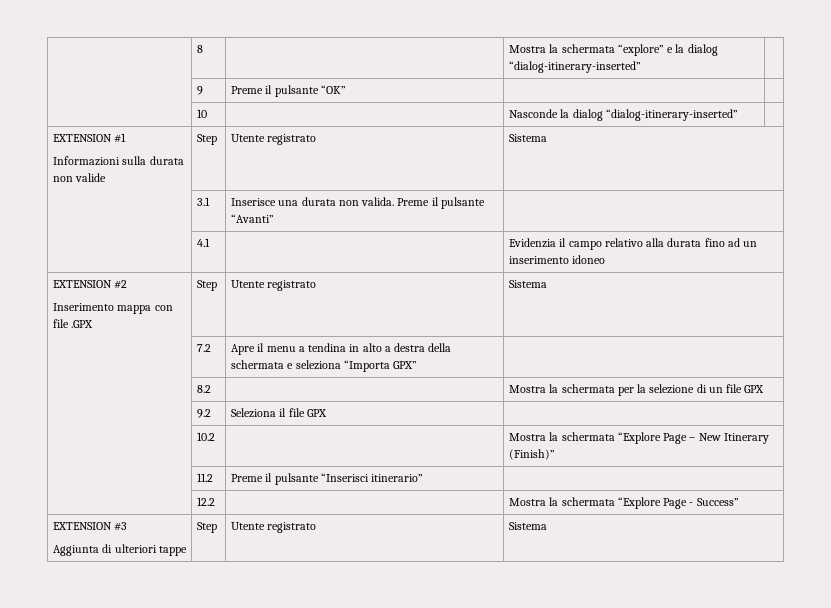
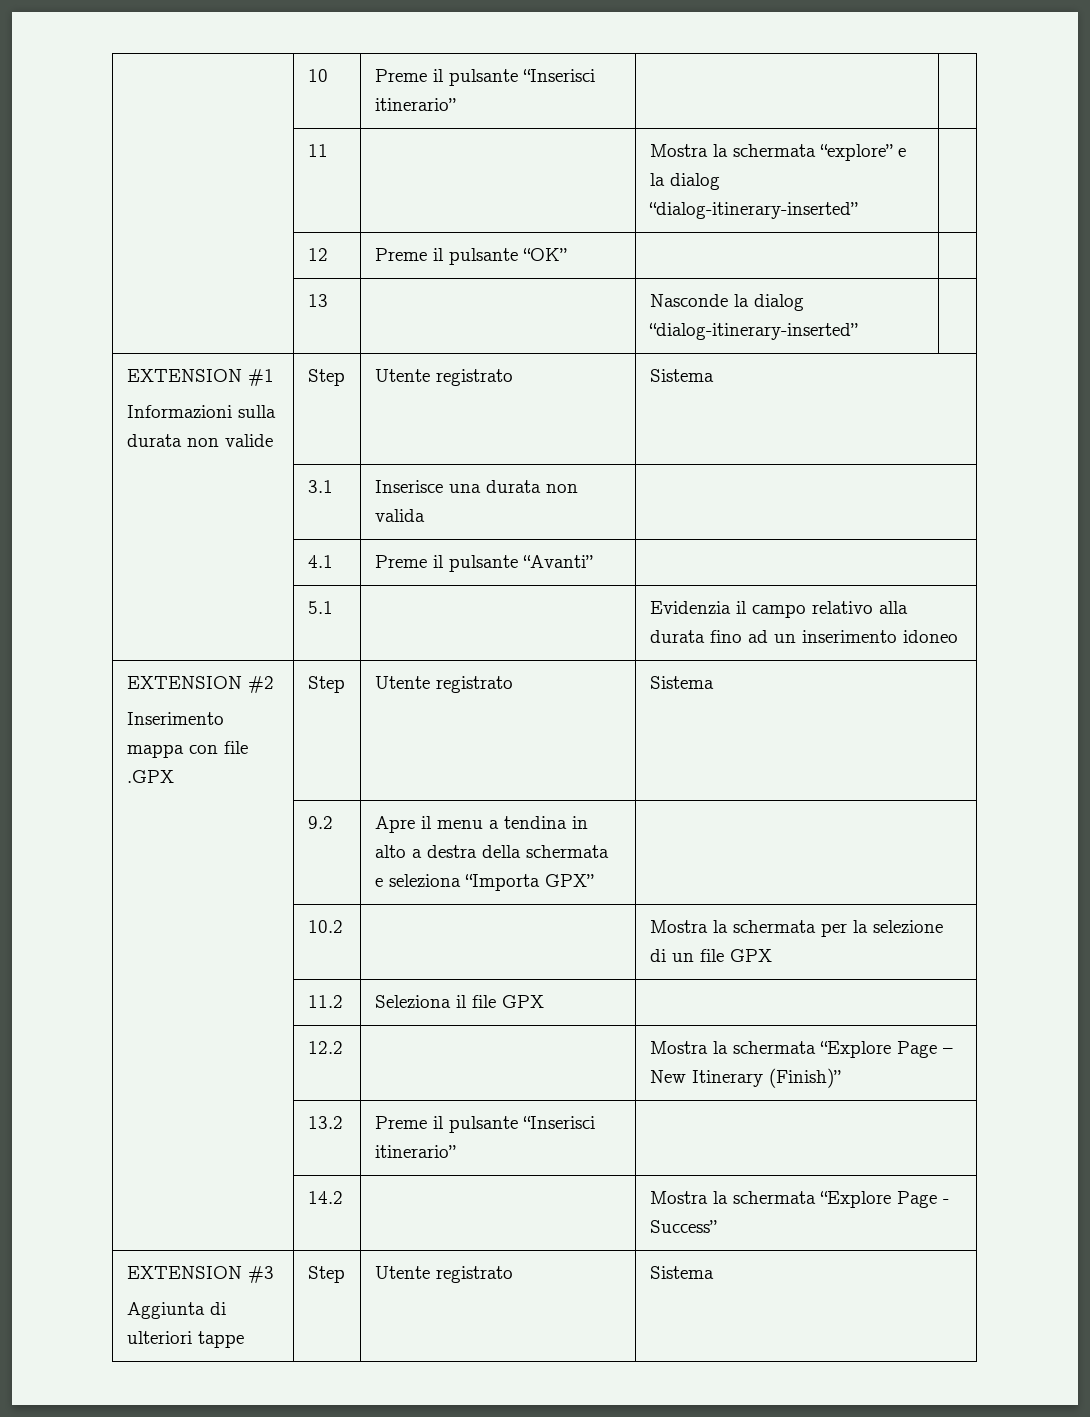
- | 8 | | Mostra la schermata “explore” e la dialog “dialog-itinerary-inserted” |
+ | 10 | Preme il pulsante “Inserisci itinerario” | |
+ | 11 | | Mostra la schermata “explore” e la dialog “dialog-itinerary-inserted” |
- | 9 | Preme il pulsante “OK” | |
+ | 12 | Preme il pulsante “OK” | |
- | 10 | | Nasconde la dialog “dialog-itinerary-inserted” |
+ | 13 | | Nasconde la dialog “dialog-itinerary-inserted” |
- | 3.1 | Inserisce una durata non valida. Preme il pulsante “Avanti” |
+ | 3.1 | Inserisce una durata non valida |
+ | 4.1 | Preme il pulsante “Avanti” |
- | 4.1 | | Evidenzia il campo relativo alla durata fino ad un inserimento idoneo
+ | 5.1 | | Evidenzia il campo relativo alla durata fino ad un inserimento idoneo
- | 7.2 | Apre il menu a tendina in alto a destra della schermata e seleziona “Importa GPX” |
+ | 9.2 | Apre il menu a tendina in alto a destra della schermata e seleziona “Importa GPX” |
- | 8.2 | | Mostra la schermata per la selezione di un file GPX
+ | 10.2 | | Mostra la schermata per la selezione di un file GPX
- | 9.2 | Seleziona il file GPX |
+ | 11.2 | Seleziona il file GPX |
- | 10.2 | | Mostra la schermata “Explore Page – New Itinerary (Finish)”
+ | 12.2 | | Mostra la schermata “Explore Page – New Itinerary (Finish)”
- | 11.2 | Preme il pulsante “Inserisci itinerario” |
+ | 13.2 | Preme il pulsante “Inserisci itinerario” |
- | 12.2 | | Mostra la schermata “Explore Page - Success”
+ | 14.2 | | Mostra la schermata “Explore Page - Success”

